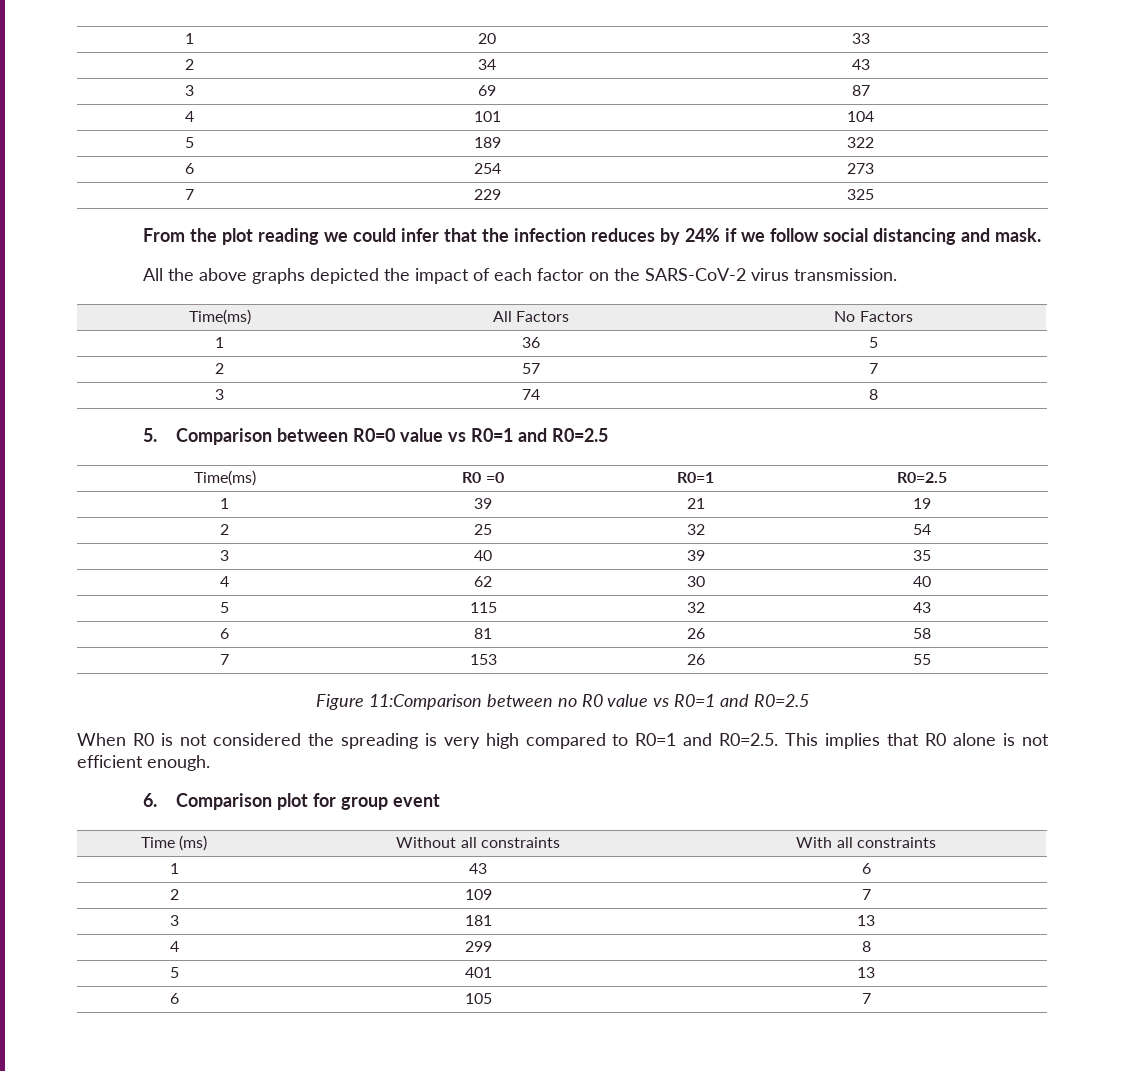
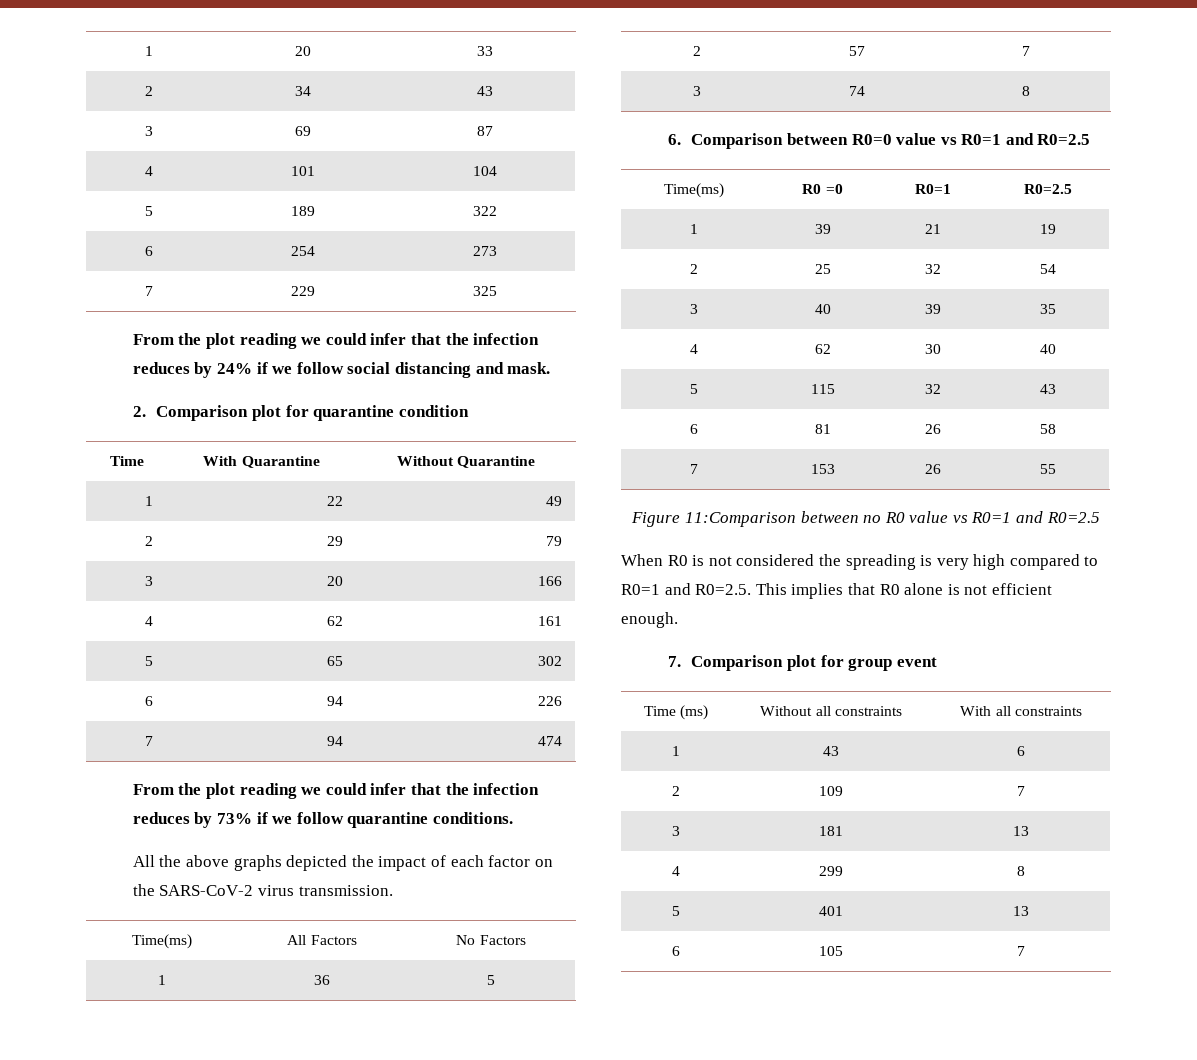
+ 2. Comparison plot for quarantine condition
+ Time | With Quarantine | Without Quarantine
+ 1 | 22 | 49
+ 2 | 29 | 79
+ 3 | 20 | 166
+ 4 | 62 | 161
+ 5 | 65 | 302
+ 6 | 94 | 226
+ 7 | 94 | 474
+ From the plot reading we could infer that the infection reduces by 73% if we follow quarantine conditions.
- 5. Comparison between R0=0 value vs R0=1 and R0=2.5
+ 6. Comparison between R0=0 value vs R0=1 and R0=2.5
- 6. Comparison plot for group event
+ 7. Comparison plot for group event

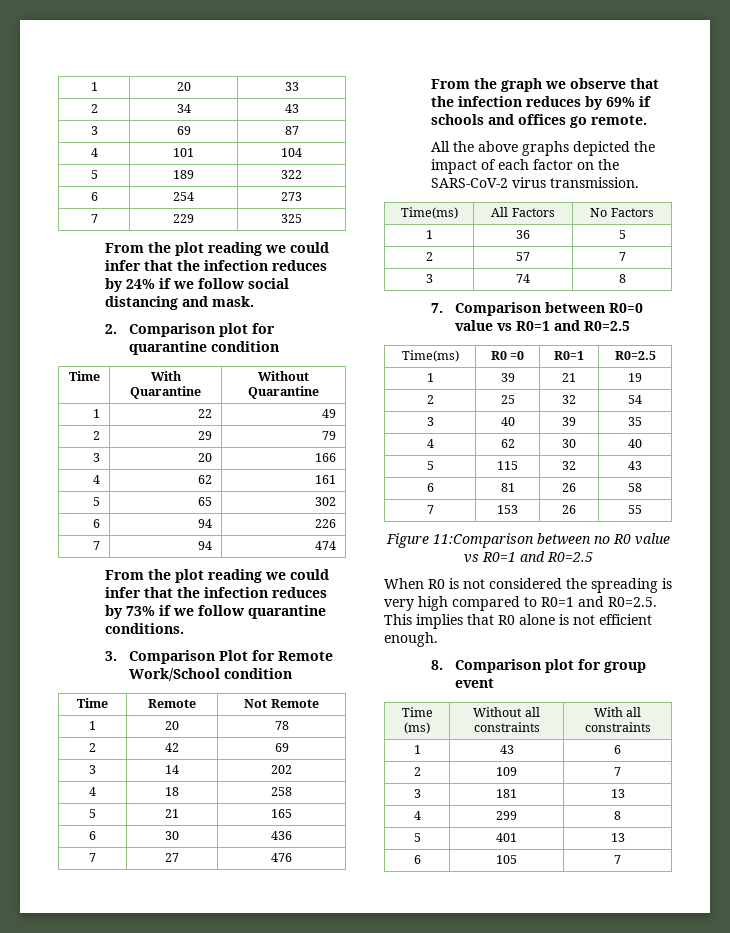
+ 3. Comparison Plot for Remote Work/School condition
+ Time | Remote | Not Remote
+ 1 | 20 | 78
+ 2 | 42 | 69
+ 3 | 14 | 202
+ 4 | 18 | 258
+ 5 | 21 | 165
+ 6 | 30 | 436
+ 7 | 27 | 476
+ From the graph we observe that the infection reduces by 69% if schools and offices go remote.
- 6. Comparison between R0=0 value vs R0=1 and R0=2.5
+ 7. Comparison between R0=0 value vs R0=1 and R0=2.5
- 7. Comparison plot for group event
+ 8. Comparison plot for group event

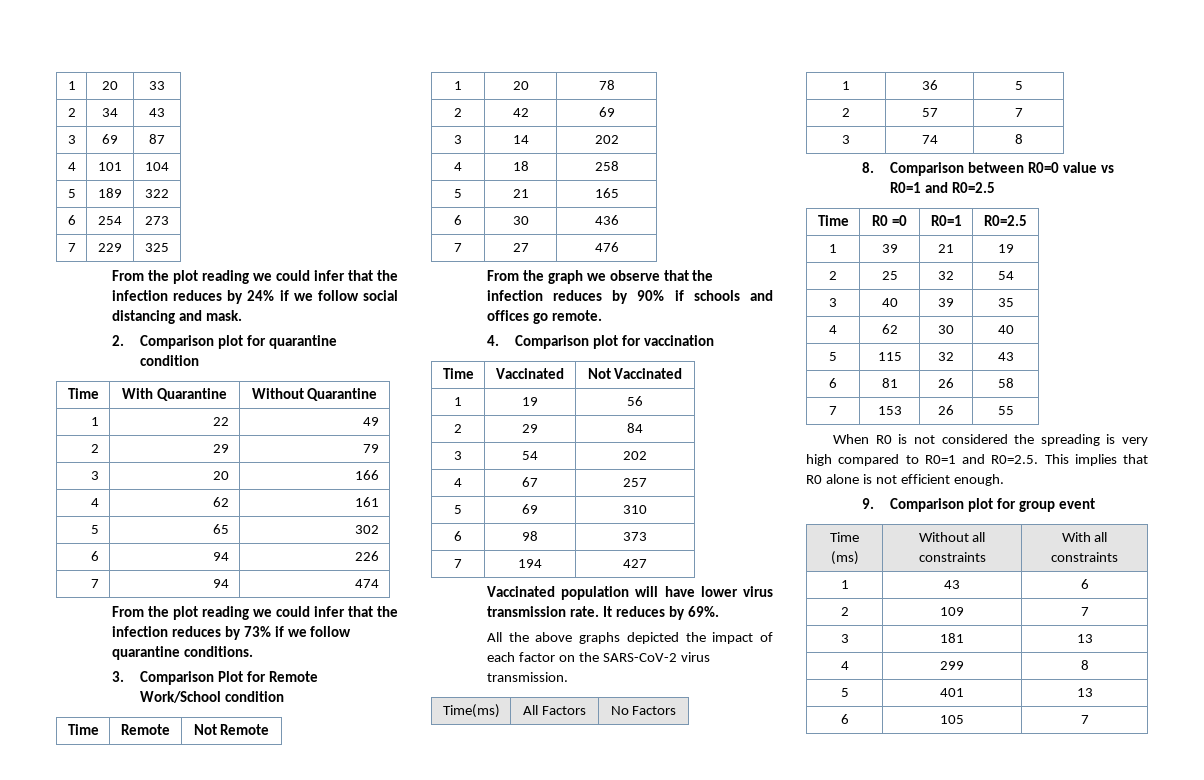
- From the graph we observe that the infection reduces by 69% if schools and offices go remote.
+ From the graph we observe that the infection reduces by 90% if schools and offices go remote.
+ 4. Comparison plot for vaccination
+ Time | Vaccinated | Not Vaccinated
+ 1 | 19 | 56
+ 2 | 29 | 84
+ 3 | 54 | 202
+ 4 | 67 | 257
+ 5 | 69 | 310
+ 6 | 98 | 373
+ 7 | 194 | 427
+ Vaccinated population will have lower virus transmission rate. It reduces by 69%.
- 7. Comparison between R0=0 value vs R0=1 and R0=2.5
+ 8. Comparison between R0=0 value vs R0=1 and R0=2.5
- Time(ms) | R0 =0 | R0=1 | R0=2.5
+ Time | R0 =0 | R0=1 | R0=2.5
- Figure 11:Comparison between no R0 value vs R0=1 and R0=2.5
- 8. Comparison plot for group event
+ 9. Comparison plot for group event

